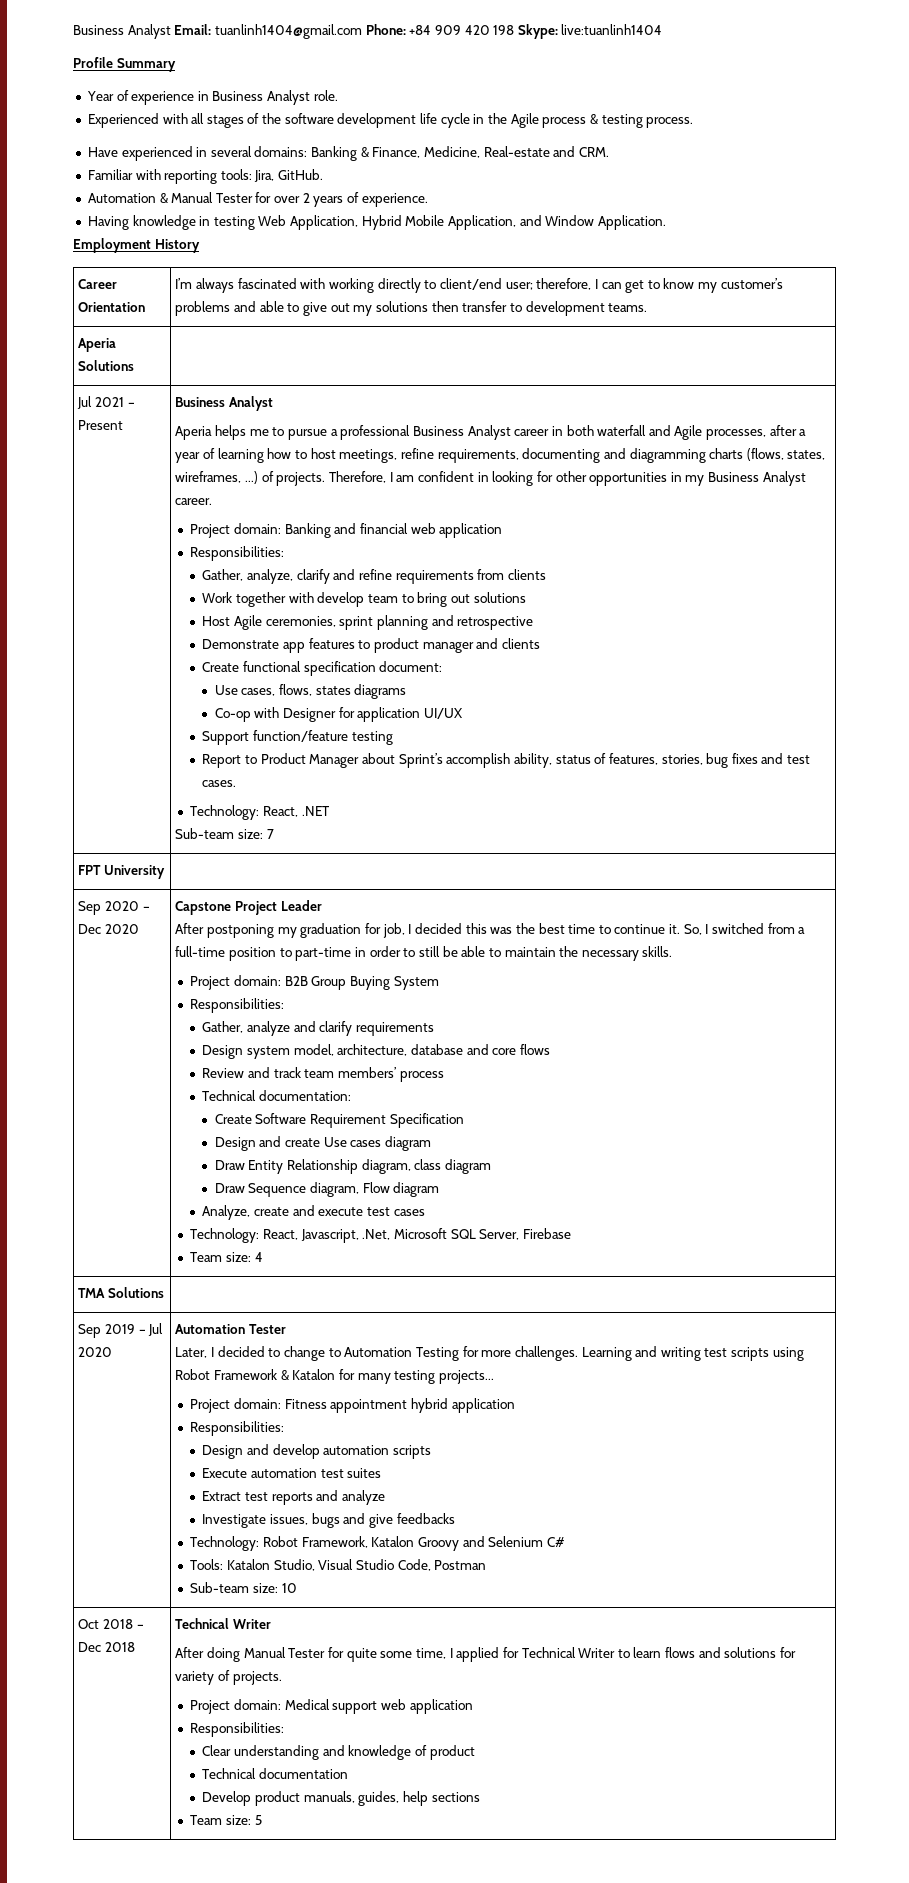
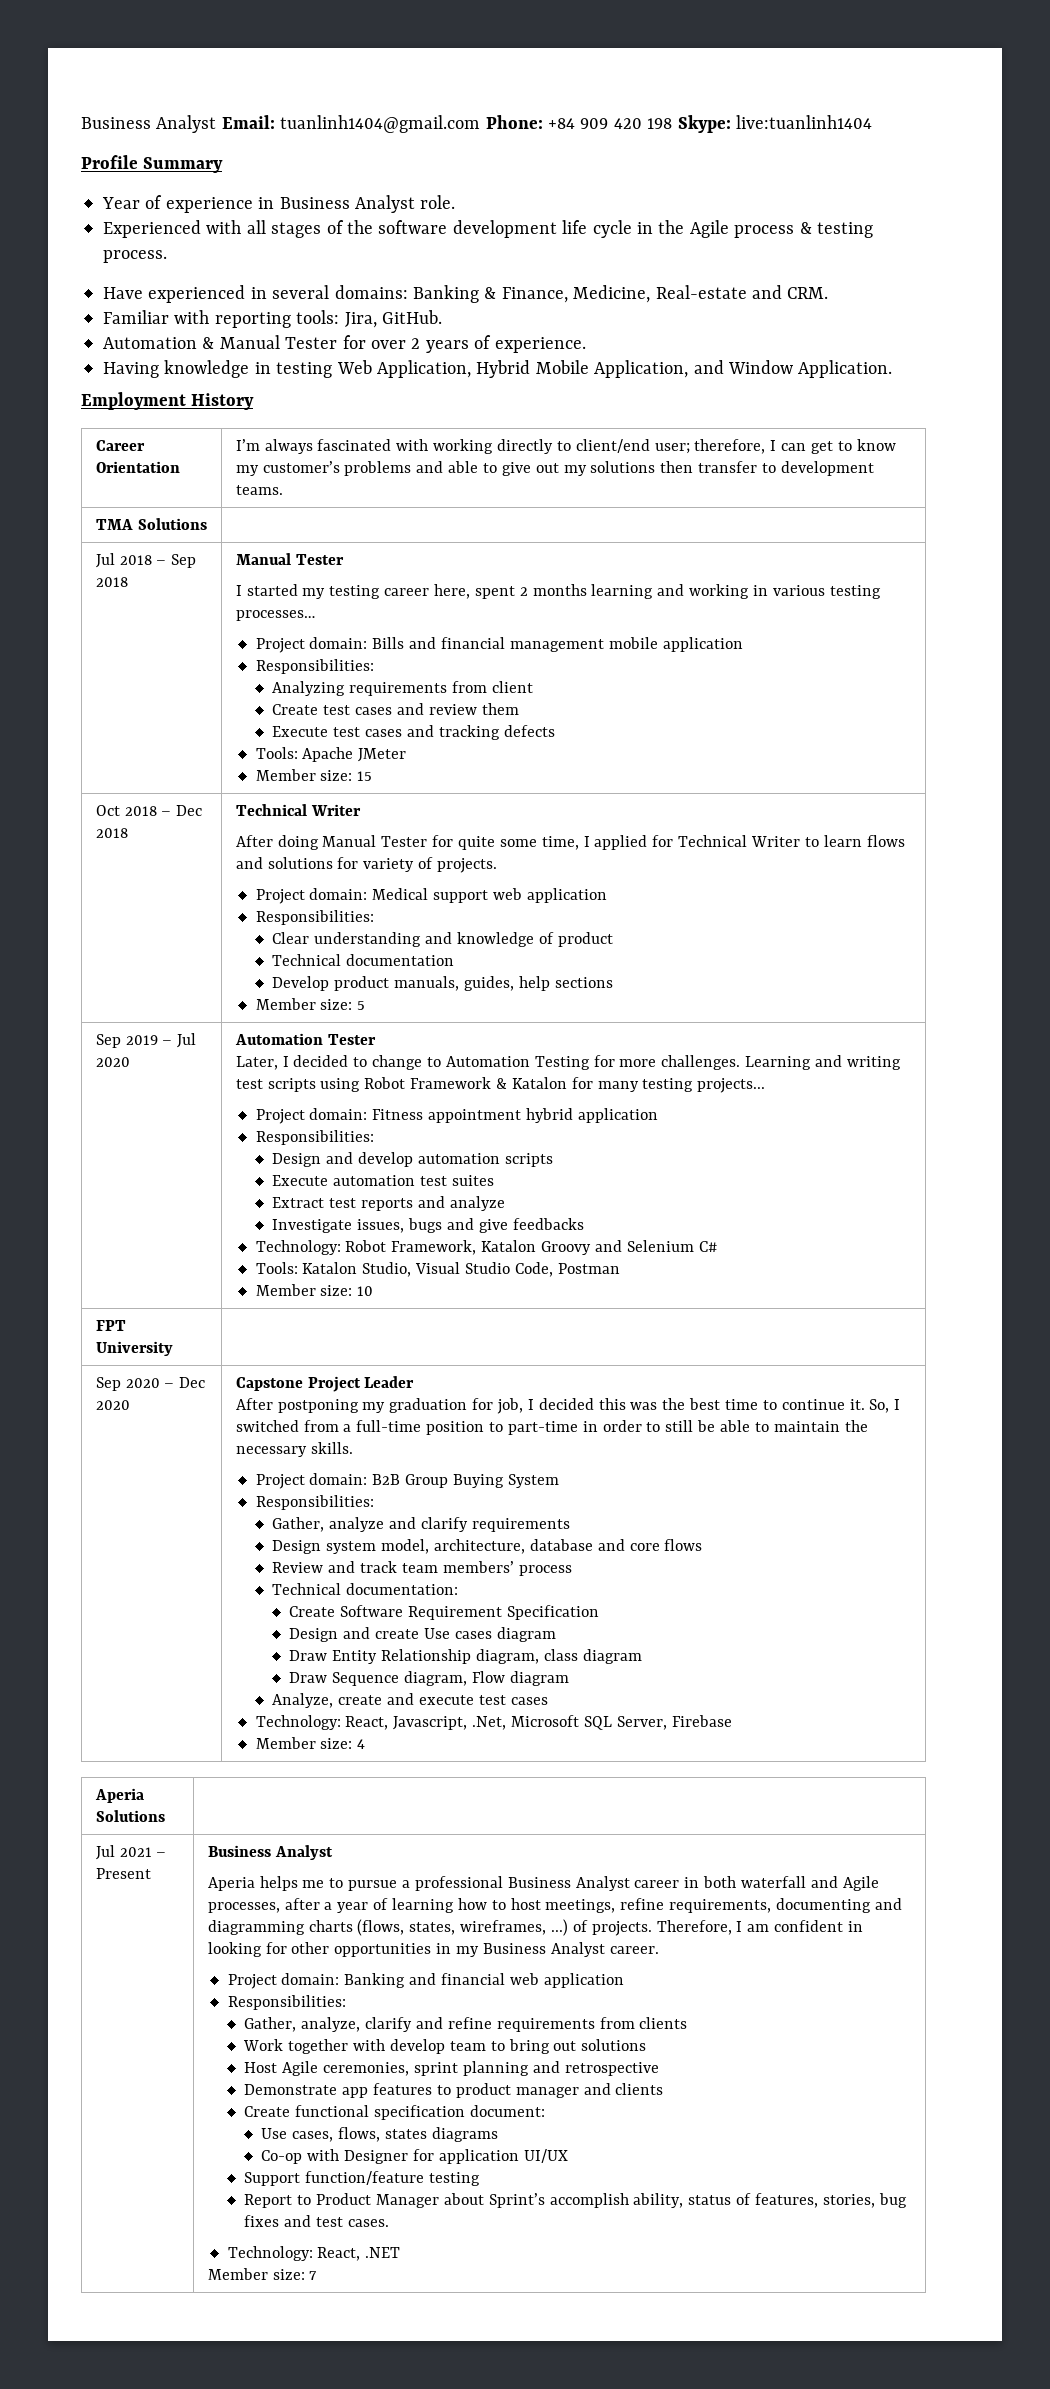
+ TMA Solutions |
+ Jul 2018 – Sep 2018 | Manual Tester
+ I started my testing career here, spent 2 months learning and working in various testing processes…
+ Project domain: Bills and financial management mobile application
+ Responsibilities:
+ Analyzing requirements from client
+ Create test cases and review them
+ Execute test cases and tracking defects
+ Tools: Apache JMeter
+ Member size: 15
+ Oct 2018 – Dec 2018 | Technical Writer
+ After doing Manual Tester for quite some time, I applied for Technical Writer to learn flows and solutions for variety of projects.
+ Project domain: Medical support web application
+ Responsibilities:
+ Clear understanding and knowledge of product
+ Technical documentation
+ Develop product manuals, guides, help sections
+ Member size: 5
+ Sep 2019 – Jul 2020 | Automation Tester
+ Later, I decided to change to Automation Testing for more challenges. Learning and writing test scripts using Robot Framework & Katalon for many testing projects...
+ Project domain: Fitness appointment hybrid application
+ Responsibilities:
+ Design and develop automation scripts
+ Execute automation test suites
+ Extract test reports and analyze
+ Investigate issues, bugs and give feedbacks
+ Technology: Robot Framework, Katalon Groovy and Selenium C#
+ Tools: Katalon Studio, Visual Studio Code, Postman
+ Member size: 10
+ FPT University |
+ Sep 2020 – Dec 2020 | Capstone Project Leader
+ After postponing my graduation for job, I decided this was the best time to continue it. So, I switched from a full-time position to part-time in order to still be able to maintain the necessary skills.
+ Project domain: B2B Group Buying System
+ Responsibilities:
+ Gather, analyze and clarify requirements
+ Design system model, architecture, database and core flows
+ Review and track team members’ process
+ Technical documentation:
+ Create Software Requirement Specification
+ Design and create Use cases diagram
+ Draw Entity Relationship diagram, class diagram
+ Draw Sequence diagram, Flow diagram
+ Analyze, create and execute test cases
+ Technology: React, Javascript, .Net, Microsoft SQL Server, Firebase
+ Member size: 4
- Sub-team size: 7
+ Member size: 7
- FPT University |
- Sep 2020 – Dec 2020 | Capstone Project Leader
- After postponing my graduation for job, I decided this was the best time to continue it. So, I switched from a full-time position to part-time in order to still be able to maintain the necessary skills.
- Project domain: B2B Group Buying System
- Responsibilities:
- Gather, analyze and clarify requirements
- Design system model, architecture, database and core flows
- Review and track team members’ process
- Technical documentation:
- Create Software Requirement Specification
- Design and create Use cases diagram
- Draw Entity Relationship diagram, class diagram
- Draw Sequence diagram, Flow diagram
- Analyze, create and execute test cases
- Technology: React, Javascript, .Net, Microsoft SQL Server, Firebase
- Team size: 4
- TMA Solutions |
- Sep 2019 – Jul 2020 | Automation Tester
- Later, I decided to change to Automation Testing for more challenges. Learning and writing test scripts using Robot Framework & Katalon for many testing projects...
- Project domain: Fitness appointment hybrid application
- Responsibilities:
- Design and develop automation scripts
- Execute automation test suites
- Extract test reports and analyze
- Investigate issues, bugs and give feedbacks
- Technology: Robot Framework, Katalon Groovy and Selenium C#
- Tools: Katalon Studio, Visual Studio Code, Postman
- Sub-team size: 10
- Oct 2018 – Dec 2018 | Technical Writer
- After doing Manual Tester for quite some time, I applied for Technical Writer to learn flows and solutions for variety of projects.
- Project domain: Medical support web application
- Responsibilities:
- Clear understanding and knowledge of product
- Technical documentation
- Develop product manuals, guides, help sections
- Team size: 5

